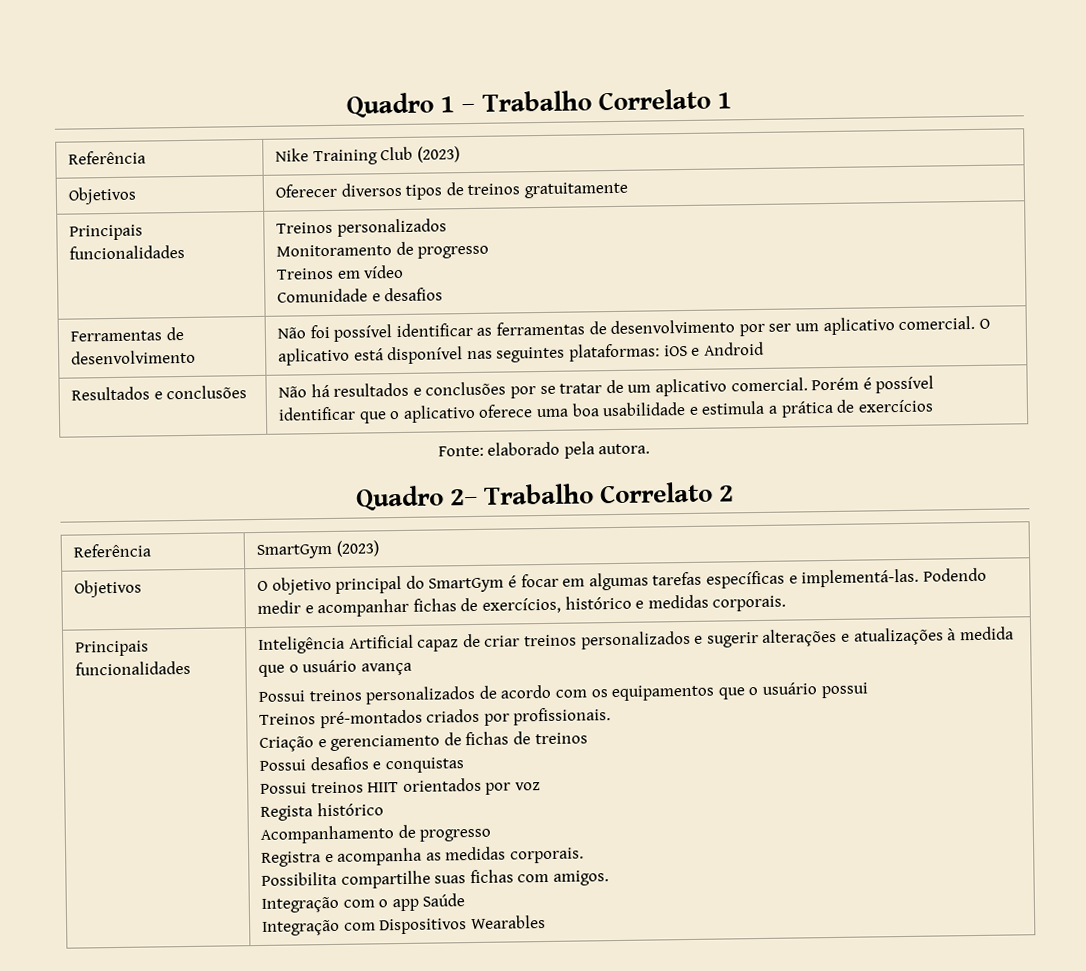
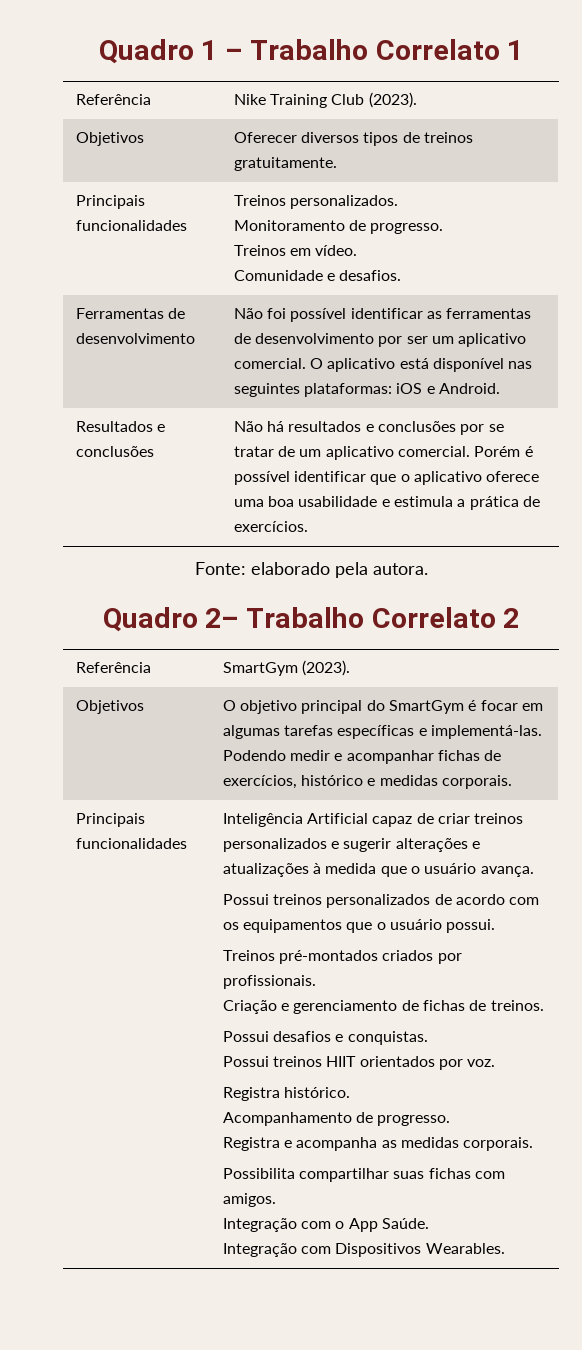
- Referência | Nike Training Club (2023)
+ Referência | Nike Training Club (2023).
- Objetivos | Oferecer diversos tipos de treinos gratuitamente
+ Objetivos | Oferecer diversos tipos de treinos gratuitamente.
- Principais funcionalidades | Treinos personalizados
- Monitoramento de progresso
- Treinos em vídeo
- Comunidade e desafios
+ Principais funcionalidades | Treinos personalizados.
+ Monitoramento de progresso.
+ Treinos em vídeo.
+ Comunidade e desafios.
- Ferramentas de desenvolvimento | Não foi possível identificar as ferramentas de desenvolvimento por ser um aplicativo comercial. O aplicativo está disponível nas seguintes plataformas: iOS e Android
+ Ferramentas de desenvolvimento | Não foi possível identificar as ferramentas de desenvolvimento por ser um aplicativo comercial. O aplicativo está disponível nas seguintes plataformas: iOS e Android.
- Resultados e conclusões | Não há resultados e conclusões por se tratar de um aplicativo comercial. Porém é possível identificar que o aplicativo oferece uma boa usabilidade e estimula a prática de exercícios
+ Resultados e conclusões | Não há resultados e conclusões por se tratar de um aplicativo comercial. Porém é possível identificar que o aplicativo oferece uma boa usabilidade e estimula a prática de exercícios.
- Referência | SmartGym (2023)
+ Referência | SmartGym (2023).
- Inteligência Artificial capaz de criar treinos personalizados e sugerir alterações e atualizações à medida que o usuário avança
+ Inteligência Artificial capaz de criar treinos personalizados e sugerir alterações e atualizações à medida que o usuário avança.
- Possui treinos personalizados de acordo com os equipamentos que o usuário possui
+ Possui treinos personalizados de acordo com os equipamentos que o usuário possui.
- Criação e gerenciamento de fichas de treinos
+ Criação e gerenciamento de fichas de treinos.
- Possui desafios e conquistas
+ Possui desafios e conquistas.
- Possui treinos HIIT orientados por voz
- Regista histórico
+ Possui treinos HIIT orientados por voz.
+ Registra histórico.
- Acompanhamento de progresso
+ Acompanhamento de progresso.
- Possibilita compartilhe suas fichas com amigos.
+ Possibilita compartilhar suas fichas com amigos.
- Integração com o app Saúde
+ Integração com o App Saúde.
- Integração com Dispositivos Wearables
+ Integração com Dispositivos Wearables.

